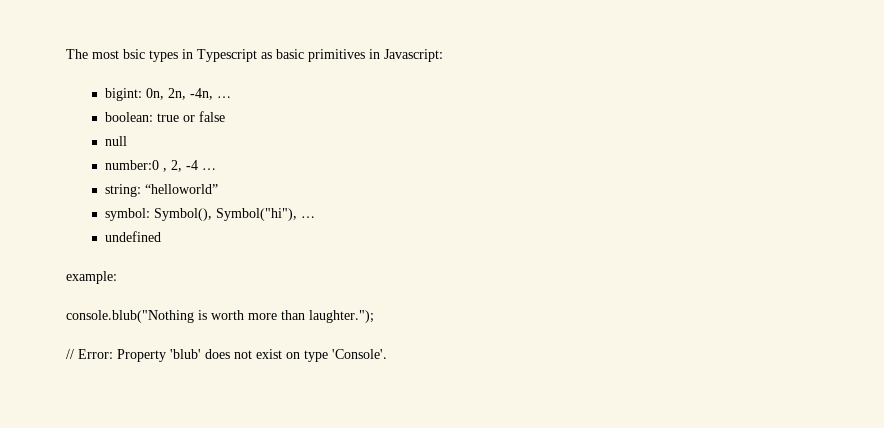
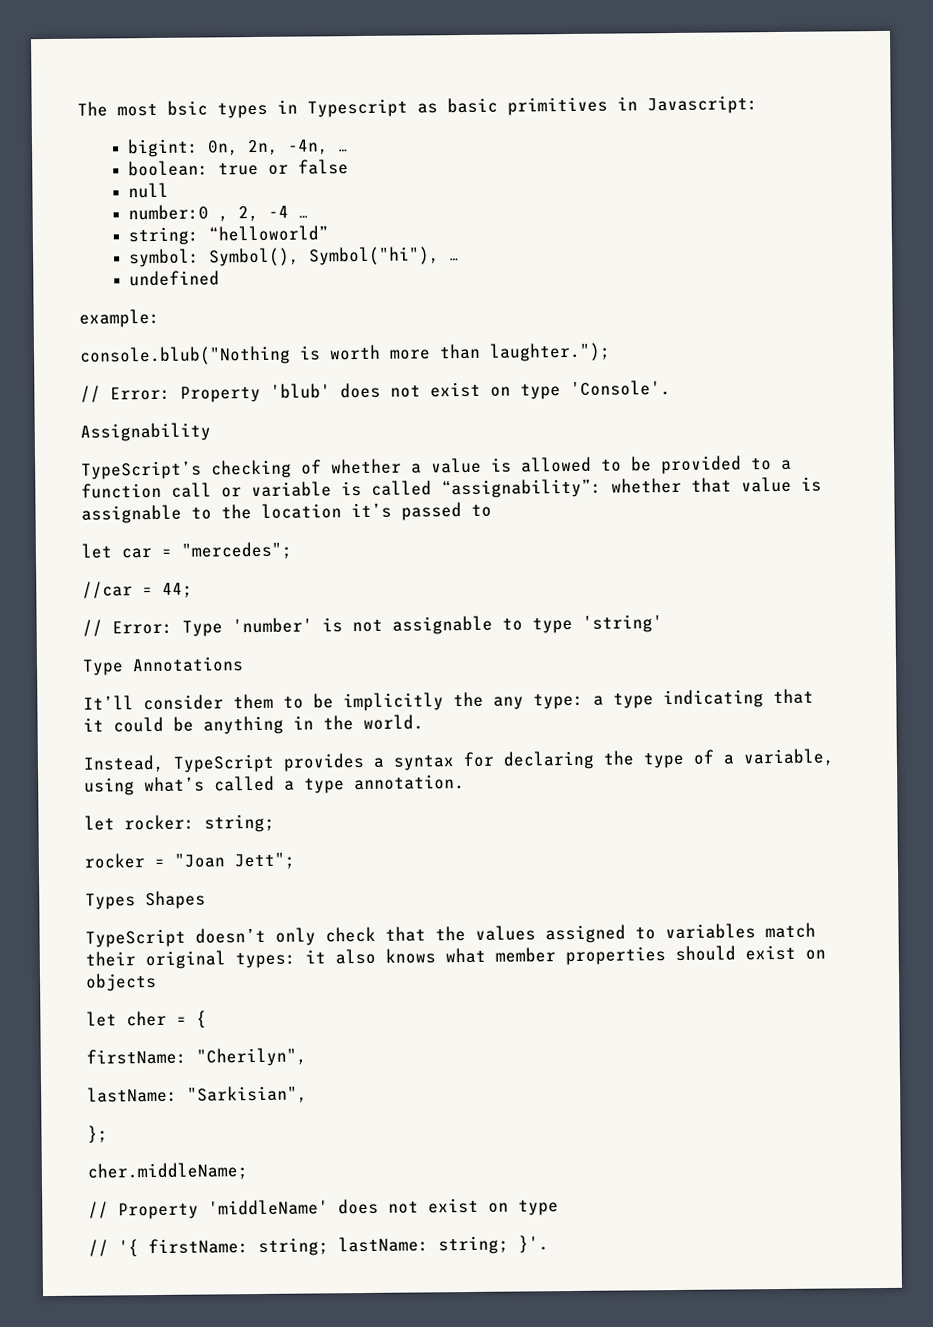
+ Assignability
+ TypeScript’s checking of whether a value is allowed to be provided to a function call or variable is called “assignability”: whether that value is assignable to the location it’s passed to
+ let car = "mercedes";
+ //car = 44;
+ // Error: Type 'number' is not assignable to type 'string'
+ Type Annotations
+ It’ll consider them to be implicitly the any type: a type indicating that it could be anything in the world.
+ Instead, TypeScript provides a syntax for declaring the type of a variable, using what’s called a type annotation.
+ let rocker: string;
+ rocker = "Joan Jett";
+ Types Shapes
+ TypeScript doesn’t only check that the values assigned to variables match their original types: it also knows what member properties should exist on objects
+ let cher = {
+ firstName: "Cherilyn",
+ lastName: "Sarkisian",
+ };
+ cher.middleName;
+ // Property 'middleName' does not exist on type
+ // '{ firstName: string; lastName: string; }'.

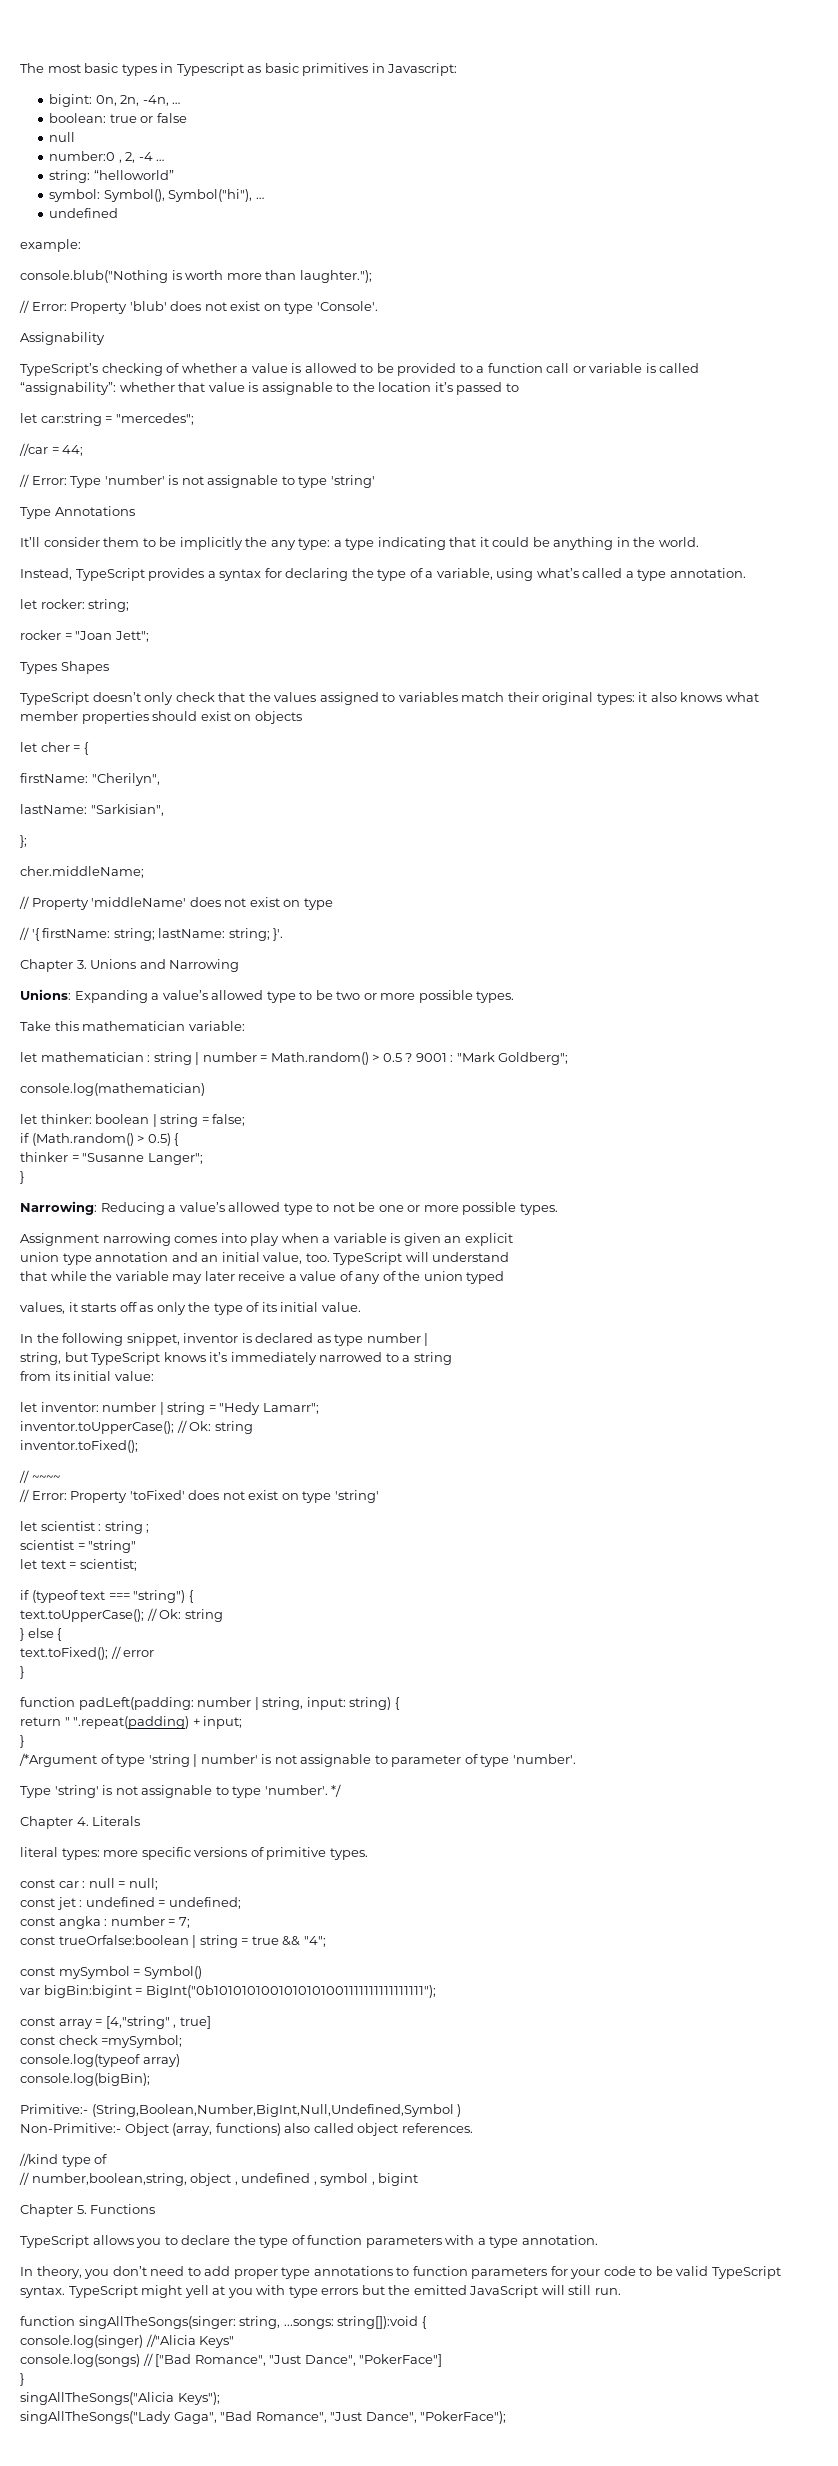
- The most bsic types in Typescript as basic primitives in Javascript:
+ The most basic types in Typescript as basic primitives in Javascript:
- let car = "mercedes";
+ let car:string = "mercedes";
+ Chapter 3. Unions and Narrowing
+ Unions: Expanding a value’s allowed type to be two or more possible types.
+ Take this mathematician variable:
+ let mathematician : string | number = Math.random() > 0.5 ? 9001 : "Mark Goldberg";
+ console.log(mathematician)
+ let thinker: boolean | string = false;
+ if (Math.random() > 0.5) {
+ thinker = "Susanne Langer";
+ }
+ Narrowing: Reducing a value’s allowed type to not be one or more possible types.
+ Assignment narrowing comes into play when a variable is given an explicit
+ union type annotation and an initial value, too. TypeScript will understand
+ that while the variable may later receive a value of any of the union typed
+ values, it starts off as only the type of its initial value.
+ In the following snippet, inventor is declared as type number |
+ string, but TypeScript knows it’s immediately narrowed to a string
+ from its initial value:
+ let inventor: number | string = "Hedy Lamarr";
+ inventor.toUpperCase(); // Ok: string
+ inventor.toFixed();
+ // ~~~~
+ // Error: Property 'toFixed' does not exist on type 'string'
+ let scientist : string ;
+ scientist = "string"
+ let text = scientist;
+ if (typeof text === "string") {
+ text.toUpperCase(); // Ok: string
+ } else {
+ text.toFixed(); // error
+ }
+ function padLeft(padding: number | string, input: string) {
+ return " ".repeat(padding) + input;
+ }
+ /*Argument of type 'string | number' is not assignable to parameter of type 'number'.
+ Type 'string' is not assignable to type 'number'. */
+ Chapter 4. Literals
+ literal types: more specific versions of primitive types.
+ const car : null = null;
+ const jet : undefined = undefined;
+ const angka : number = 7;
+ const trueOrfalse:boolean | string = true && "4";
+ const mySymbol = Symbol()
+ var bigBin:bigint = BigInt("0b1010101001010101001111111111111111");
+ const array = [4,"string" , true]
+ const check =mySymbol;
+ console.log(typeof array)
+ console.log(bigBin);
+ Primitive:- (String,Boolean,Number,BigInt,Null,Undefined,Symbol )
+ Non-Primitive:- Object (array, functions) also called object references.
+ //kind type of
+ // number,boolean,string, object , undefined , symbol , bigint
+ Chapter 5. Functions
+ TypeScript allows you to declare the type of function parameters with a type annotation.
+ In theory, you don’t need to add proper type annotations to function parameters for your code to be valid TypeScript syntax. TypeScript might yell at you with type errors but the emitted JavaScript will still run.
+ function singAllTheSongs(singer: string, ...songs: string[]):void {
+ console.log(singer) //"Alicia Keys"
+ console.log(songs) // ["Bad Romance", "Just Dance", "PokerFace"]
+ }
+ singAllTheSongs("Alicia Keys");
+ singAllTheSongs("Lady Gaga", "Bad Romance", "Just Dance", "PokerFace");

